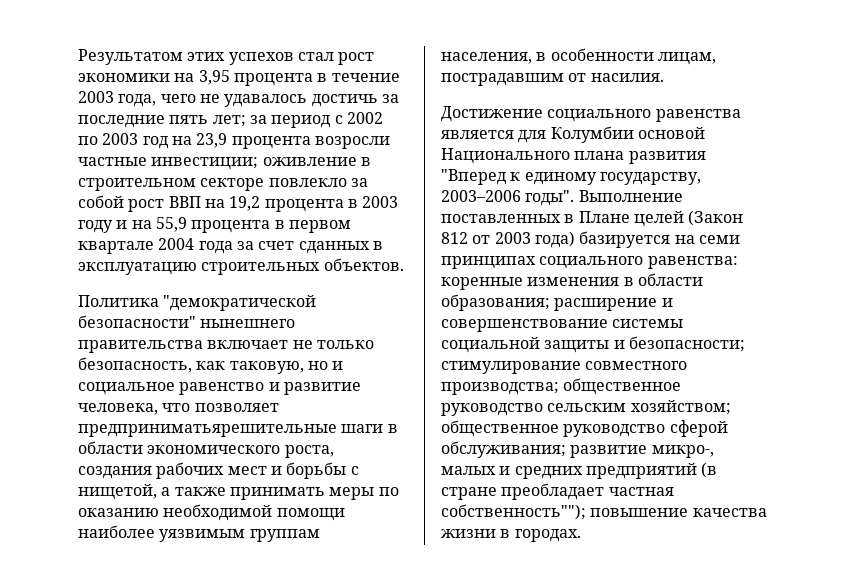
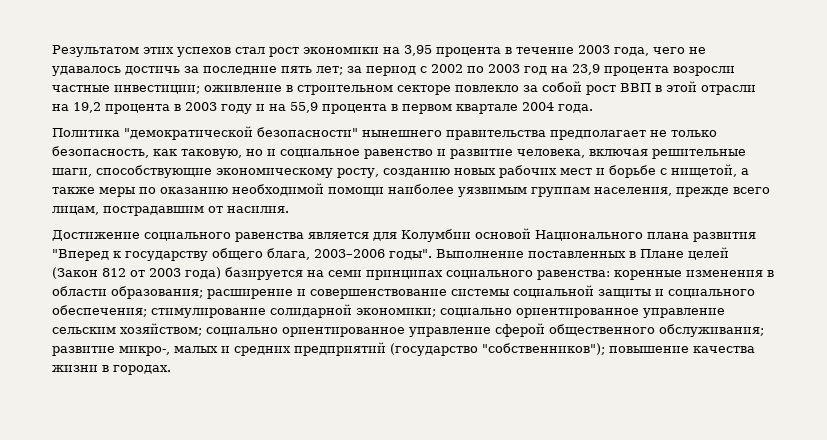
- Результатом этих успехов стал рост экономики на 3,95 процента в течение 2003 года, чего не удавалось достичь за последние пять лет; за период с 2002 по 2003 год на 23,9 процента возросли частные инвестиции; оживление в строительном секторе повлекло за собой рост ВВП на 19,2 процента в 2003 году и на 55,9 процента в первом квартале 2004 года за счет сданных в эксплуатацию строительных объектов.
+ Результатом этих успехов стал рост экономики на 3,95 процента в течение 2003 года, чего не удавалось достичь за последние пять лет; за период с 2002 по 2003 год на 23,9 процента возросли частные инвестиции; оживление в строительном секторе повлекло за собой рост ВВП в этой отрасли на 19,2 процента в 2003 году и на 55,9 процента в первом квартале 2004 года.
- Политика "демократической безопасности" нынешнего правительства включает не только безопасность, как таковую, но и социальное равенство и развитие человека, что позволяет предприниматьярешительные шаги в области экономического роста, создания рабочих мест и борьбы с нищетой, а также принимать меры по оказанию необходимой помощи наиболее уязвимым группам населения, в особенности лицам, пострадавшим от насилия.
+ Политика "демократической безопасности" нынешнего правительства предполагает не только безопасность, как таковую, но и социальное равенство и развитие человека, включая решительные шаги, способствующие экономическому росту, созданию новых рабочих мест и борьбе с нищетой, а также меры по оказанию необходимой помощи наиболее уязвимым группам населения, прежде всего лицам, пострадавшим от насилия.
- Достижение социального равенства является для Колумбии основой Национального плана развития "Вперед к единому государству, 2003–2006 годы".
+ Достижение социального равенства является для Колумбии основой Национального плана развития "Вперед к государству общего блага, 2003–2006 годы".
- Выполнение поставленных в Плане целей (Закон 812 от 2003 года) базируется на семи принципах социального равенства: коренные изменения в области образования; расширение и совершенствование системы социальной защиты и безопасности; стимулирование совместного производства; общественное руководство сельским хозяйством; общественное руководство сферой обслуживания; развитие микро-, малых и средних предприятий (в стране преобладает частная собственность""); повышение качества жизни в городах.
+ Выполнение поставленных в Плане целей (Закон 812 от 2003 года) базируется на семи принципах социального равенства: коренные изменения в области образования; расширение и совершенствование системы социальной защиты и социального обеспечения; стимулирование солидарной экономики; социально ориентированное управление сельским хозяйством; социально ориентированное управление сферой общественного обслуживания; развитие микро-, малых и средних предприятий (государство "собственников"); повышение качества жизни в городах.

